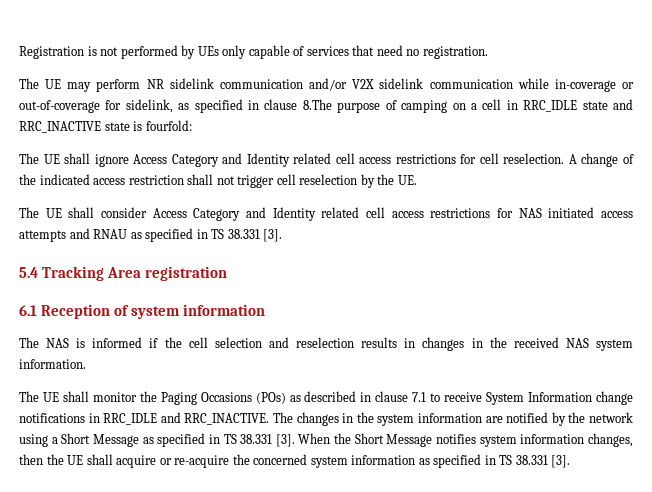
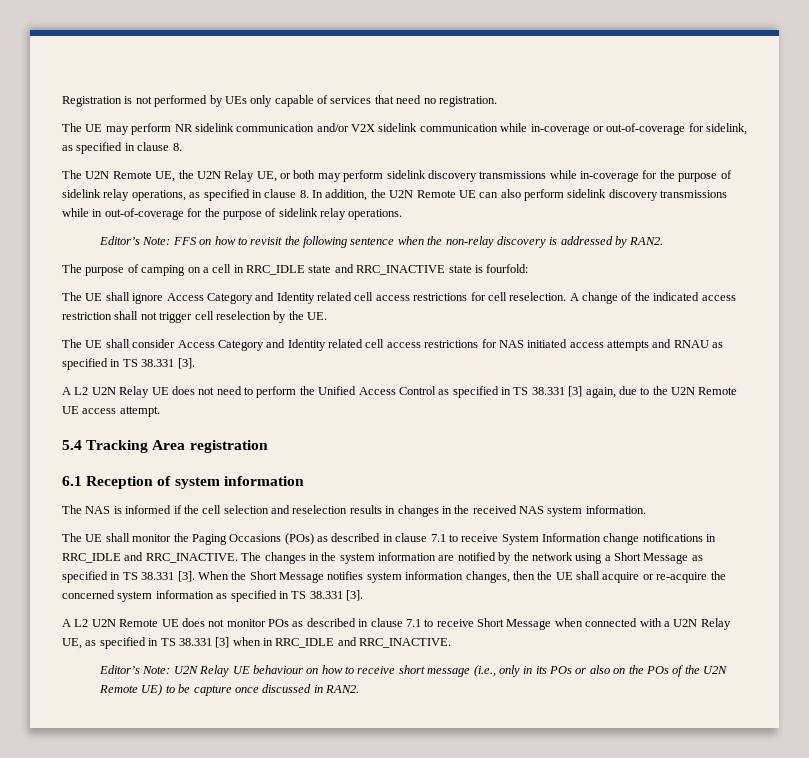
- The UE may perform NR sidelink communication and/or V2X sidelink communication while in-coverage or out-of-coverage for sidelink, as specified in clause 8.The purpose of camping on a cell in RRC_IDLE state and RRC_INACTIVE state is fourfold:
+ The UE may perform NR sidelink communication and/or V2X sidelink communication while in-coverage or out-of-coverage for sidelink, as specified in clause 8.
+ The U2N Remote UE, the U2N Relay UE, or both may perform sidelink discovery transmissions while in-coverage for the purpose of sidelink relay operations, as specified in clause 8. In addition, the U2N Remote UE can also perform sidelink discovery transmissions while in out-of-coverage for the purpose of sidelink relay operations.
+ Editor’s Note: FFS on how to revisit the following sentence when the non-relay discovery is addressed by RAN2.
+ The purpose of camping on a cell in RRC_IDLE state and RRC_INACTIVE state is fourfold:
+ A L2 U2N Relay UE does not need to perform the Unified Access Control as specified in TS 38.331 [3] again, due to the U2N Remote UE access attempt.
+ A L2 U2N Remote UE does not monitor POs as described in clause 7.1 to receive Short Message when connected with a U2N Relay UE, as specified in TS 38.331 [3] when in RRC_IDLE and RRC_INACTIVE.
+ Editor’s Note: U2N Relay UE behaviour on how to receive short message (i.e., only in its POs or also on the POs of the U2N Remote UE) to be capture once discussed in RAN2.

